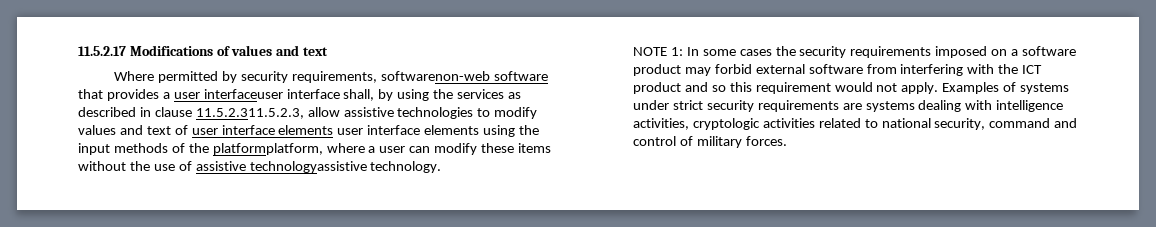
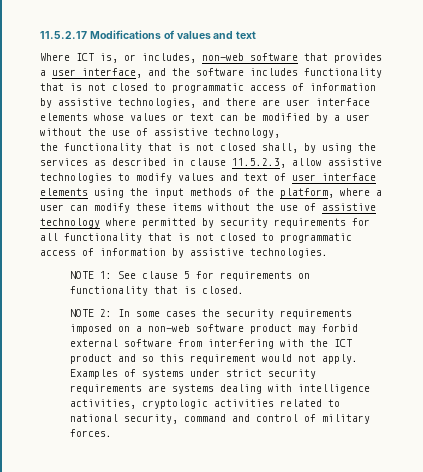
- Where permitted by security requirements, softwarenon-web software that provides a user interfaceuser interface shall, by using the services as described in clause 11.5.2.311.5.2.3, allow assistive technologies to modify values and text of user interface elements user interface elements using the input methods of the platformplatform, where a user can modify these items without the use of assistive technologyassistive technology.
- NOTE 1:
+ Where ICT is, or includes, non-web software that provides a user interface, and the software includes functionality that is not closed to programmatic access of information by assistive technologies, and there are user interface elements whose values or text can be modified by a user without the use of assistive technology,
+ the functionality that is not closed shall, by using the services as described in clause 11.5.2.3, allow assistive technologies to modify values and text of user interface elements using the input methods of the platform, where a user can modify these items without the use of assistive technology where permitted by security requirements for all functionality that is not closed to programmatic access of information by assistive technologies.
+ NOTE 1: See clause 5 for requirements on functionality that is closed.
+ NOTE 2:
- In some cases the security requirements imposed on a software product may forbid external software from interfering with the ICT product and so this requirement would not apply.
+ In some cases the security requirements imposed on a non-web software product may forbid external software from interfering with the ICT product and so this requirement would not apply.

